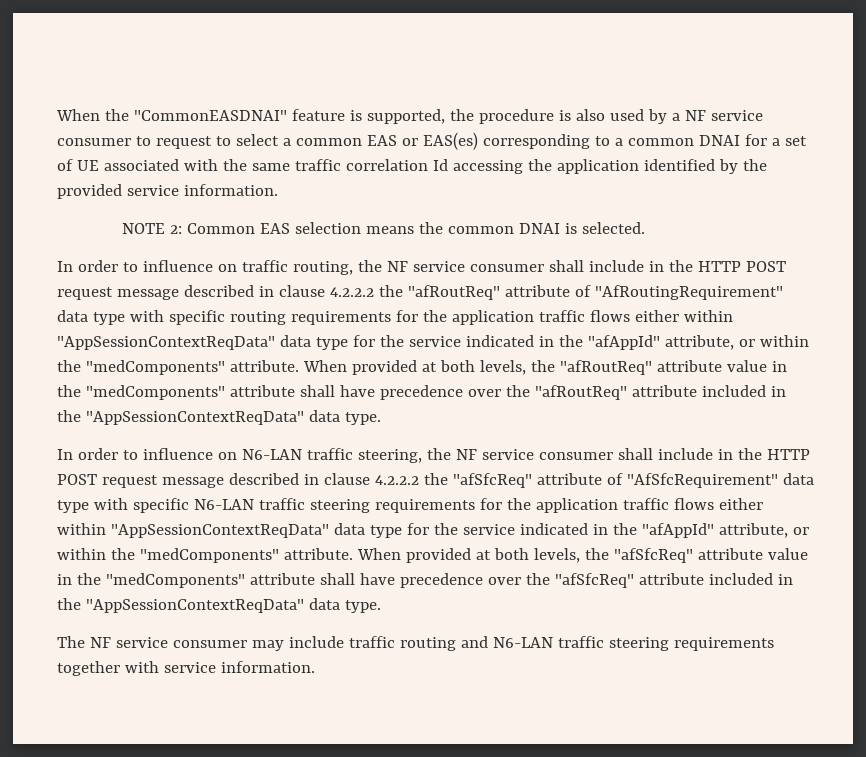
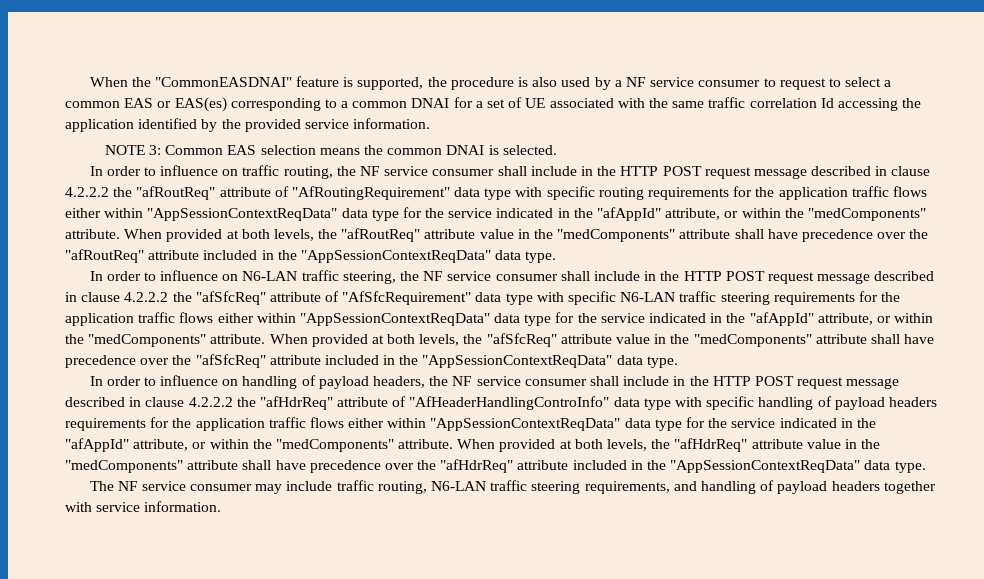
- NOTE 2: Common EAS selection means the common DNAI is selected.
+ NOTE 3: Common EAS selection means the common DNAI is selected.
+ In order to influence on handling of payload headers, the NF service consumer shall include in the HTTP POST request message described in clause 4.2.2.2 the "afHdrReq" attribute of "AfHeaderHandlingControInfo" data type with specific handling of payload headers requirements for the application traffic flows either within "AppSessionContextReqData" data type for the service indicated in the "afAppId" attribute, or within the "medComponents" attribute. When provided at both levels, the "afHdrReq" attribute value in the "medComponents" attribute shall have precedence over the "afHdrReq" attribute included in the "AppSessionContextReqData" data type.
- The NF service consumer may include traffic routing and N6-LAN traffic steering requirements together with service information.
+ The NF service consumer may include traffic routing, N6-LAN traffic steering requirements, and handling of payload headers together with service information.

